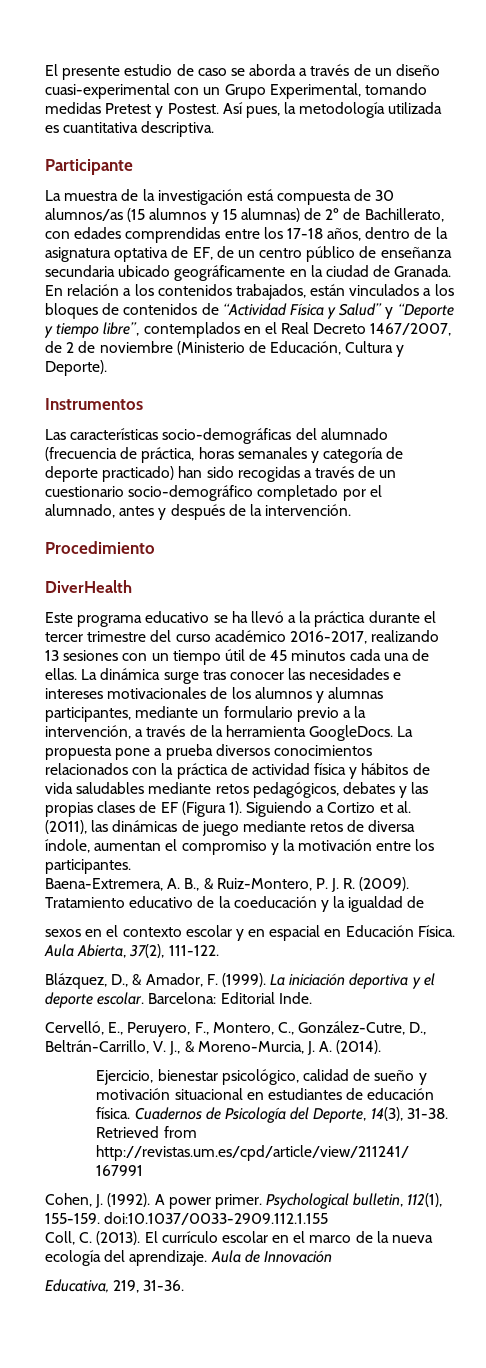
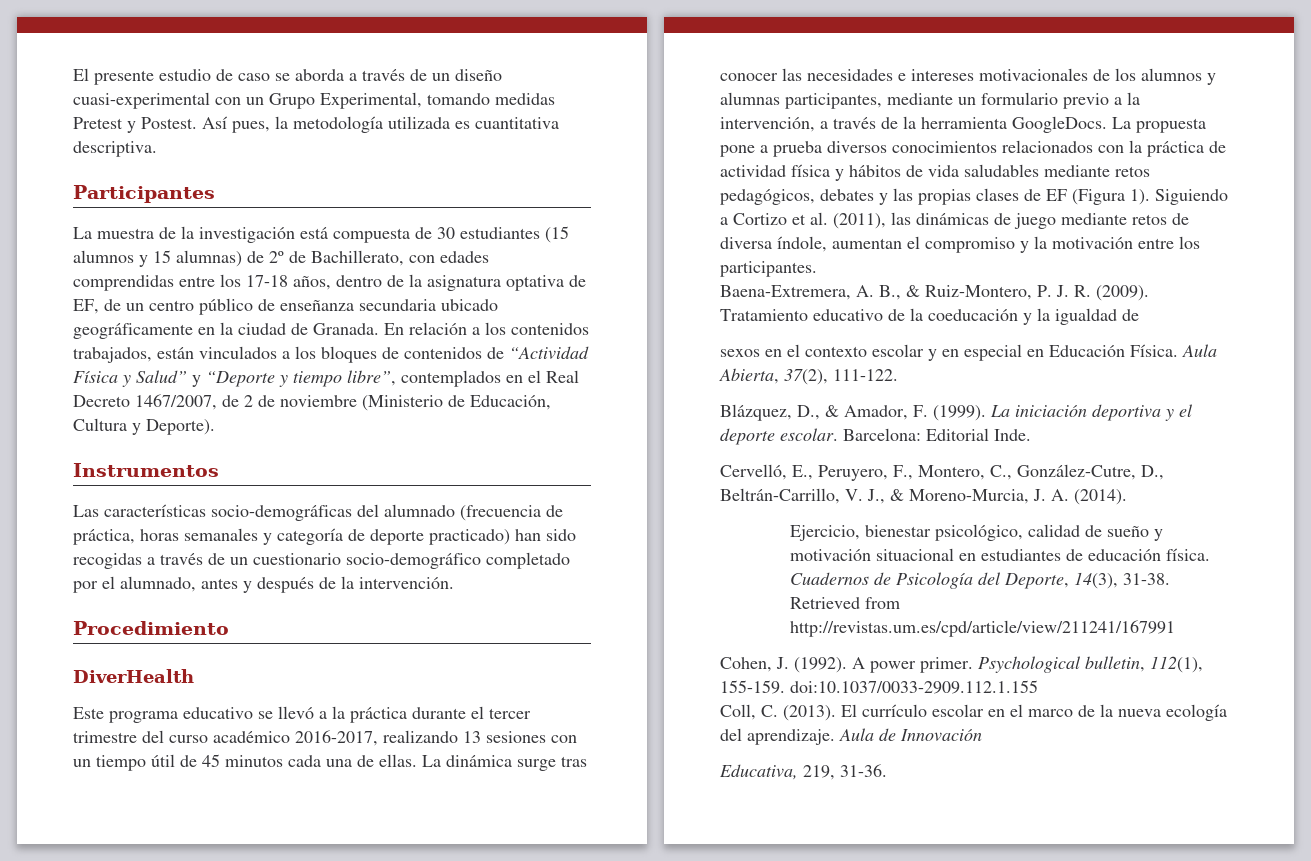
- Participante
+ Participantes
- La muestra de la investigación está compuesta de 30 alumnos/as (15 alumnos y 15 alumnas) de 2º de Bachillerato, con edades comprendidas entre los 17-18 años, dentro de la asignatura optativa de EF, de un centro público de enseñanza secundaria ubicado geográficamente en la ciudad de Granada.
+ La muestra de la investigación está compuesta de 30 estudiantes (15 alumnos y 15 alumnas) de 2º de Bachillerato, con edades comprendidas entre los 17-18 años, dentro de la asignatura optativa de EF, de un centro público de enseñanza secundaria ubicado geográficamente en la ciudad de Granada.
- Este programa educativo se ha llevó a la práctica durante el tercer trimestre del curso académico 2016-2017, realizando 13 sesiones con un tiempo útil de 45 minutos cada una de ellas.
+ Este programa educativo se llevó a la práctica durante el tercer trimestre del curso académico 2016-2017, realizando 13 sesiones con un tiempo útil de 45 minutos cada una de ellas.
- sexos en el contexto escolar y en espacial en Educación Física.
+ sexos en el contexto escolar y en especial en Educación Física.

